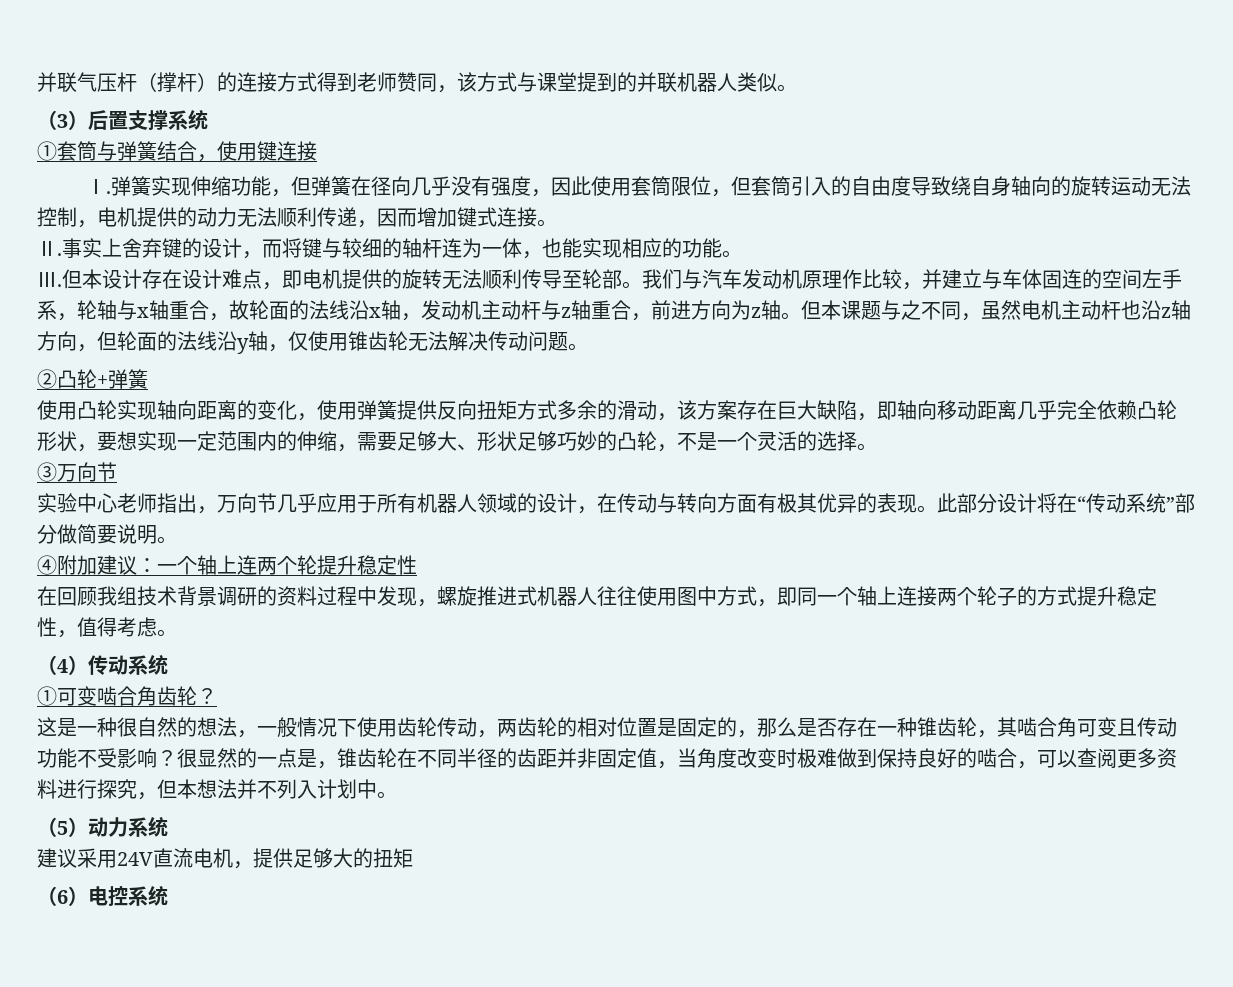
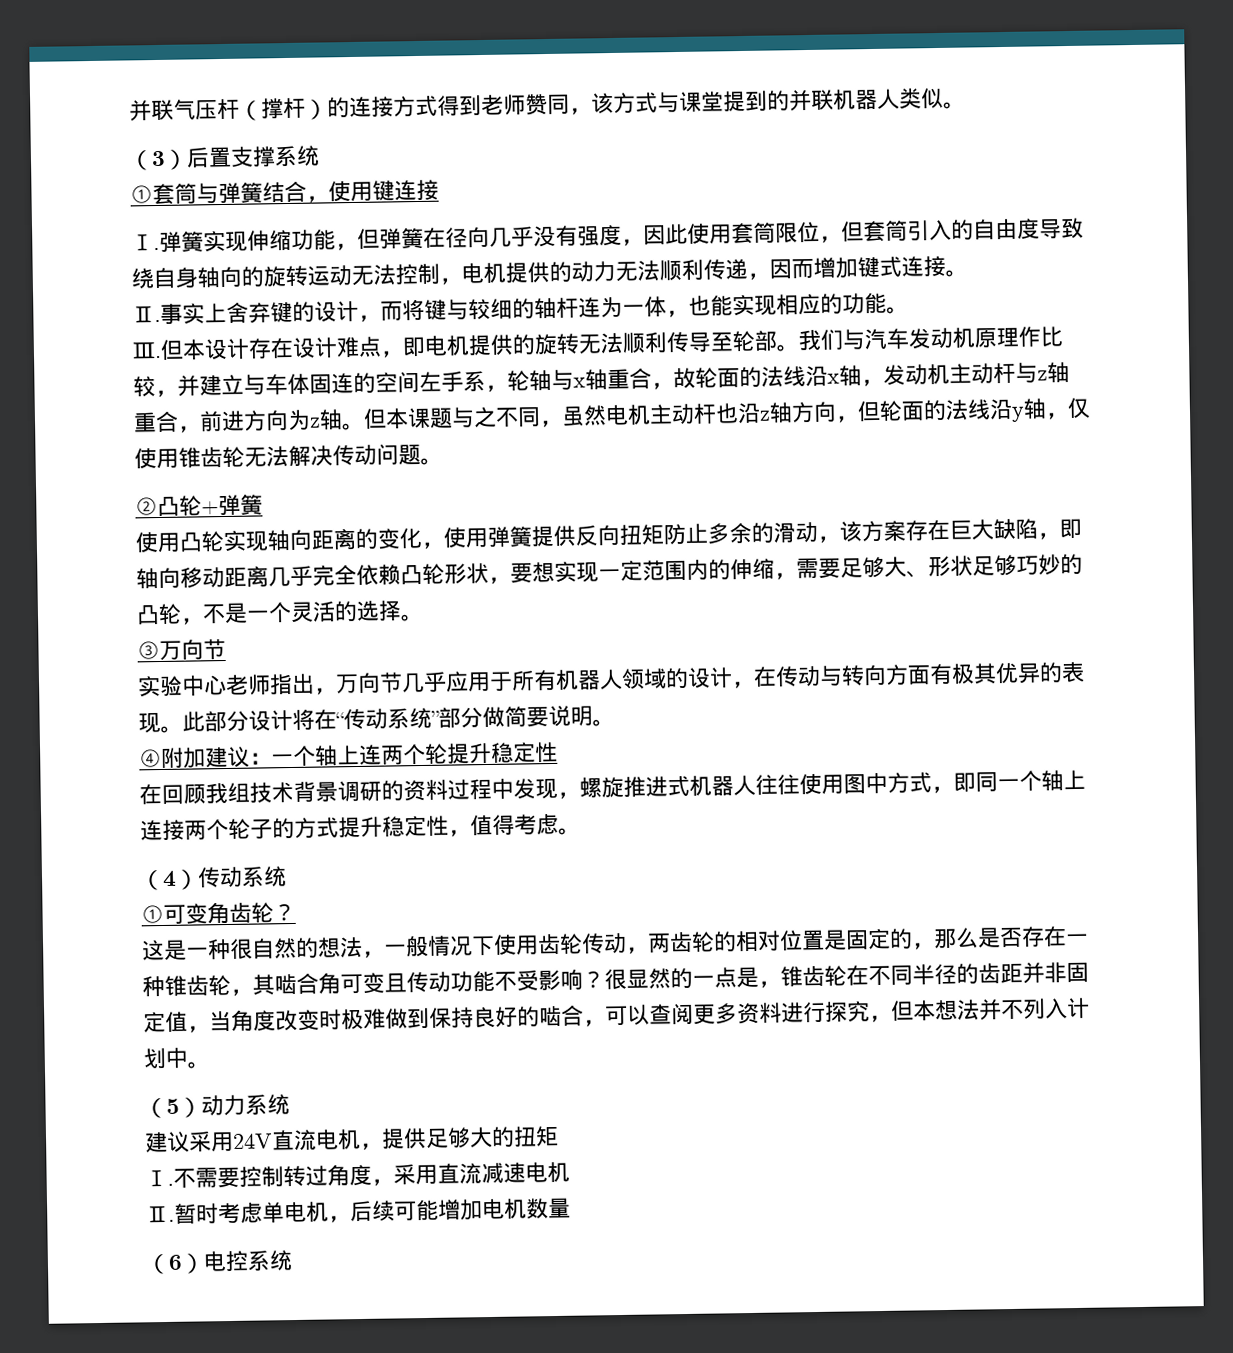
- 使用凸轮实现轴向距离的变化，使用弹簧提供反向扭矩方式多余的滑动，该方案存在巨大缺陷，即轴向移动距离几乎完全依赖凸轮形状，要想实现一定范围内的伸缩，需要足够大、形状足够巧妙的凸轮，不是一个灵活的选择。
+ 使用凸轮实现轴向距离的变化，使用弹簧提供反向扭矩防止多余的滑动，该方案存在巨大缺陷，即轴向移动距离几乎完全依赖凸轮形状，要想实现一定范围内的伸缩，需要足够大、形状足够巧妙的凸轮，不是一个灵活的选择。
- ①可变啮合角齿轮？
+ ①可变角齿轮？
+ Ⅰ.不需要控制转过角度，采用直流减速电机
+ Ⅱ.暂时考虑单电机，后续可能增加电机数量

